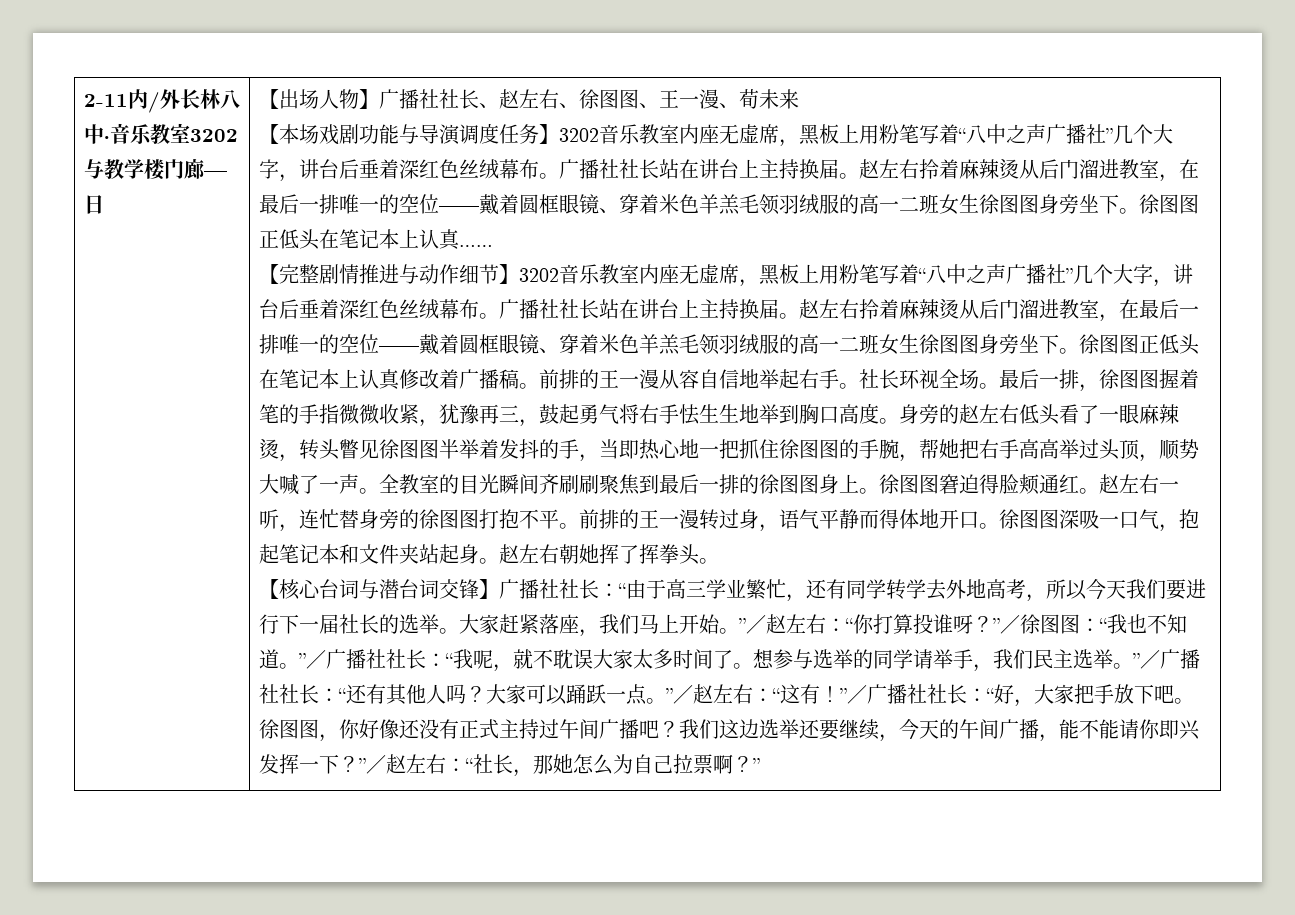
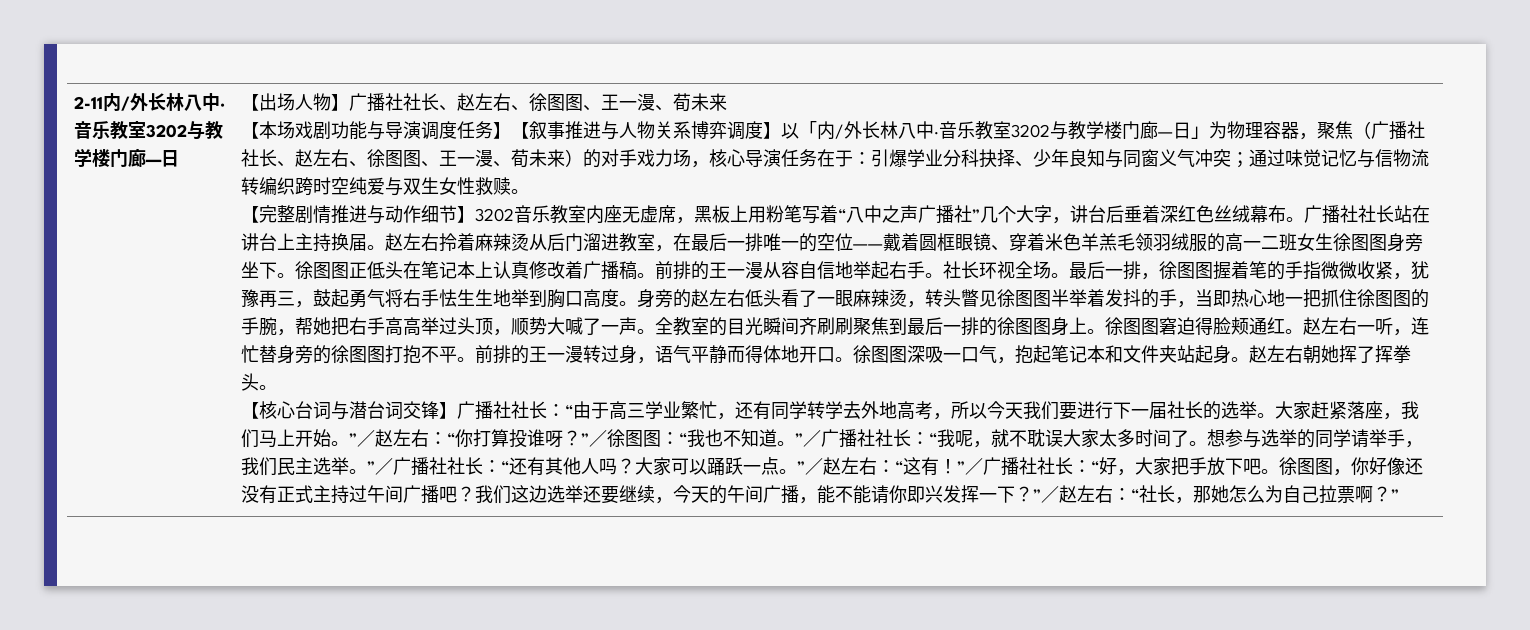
- 【本场戏剧功能与导演调度任务】3202音乐教室内座无虚席，黑板上用粉笔写着“八中之声广播社”几个大字，讲台后垂着深红色丝绒幕布。广播社社长站在讲台上主持换届。赵左右拎着麻辣烫从后门溜进教室，在最后一排唯一的空位——戴着圆框眼镜、穿着米色羊羔毛领羽绒服的高一二班女生徐图图身旁坐下。徐图图正低头在笔记本上认真……
+ 【本场戏剧功能与导演调度任务】【叙事推进与人物关系博弈调度】以「内/外长林八中·音乐教室3202与教学楼门廊—日」为物理容器，聚焦（广播社社长、赵左右、徐图图、王一漫、荀未来）的对手戏力场，核心导演任务在于：引爆学业分科抉择、少年良知与同窗义气冲突；通过味觉记忆与信物流转编织跨时空纯爱与双生女性救赎。

